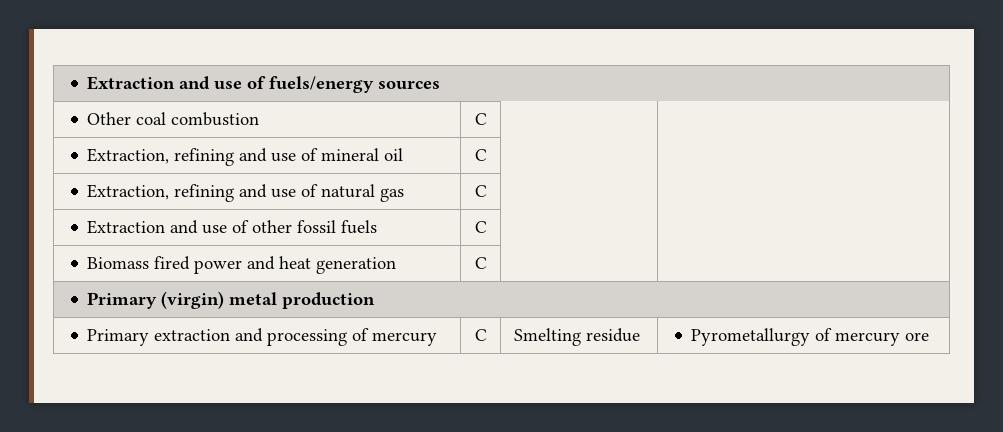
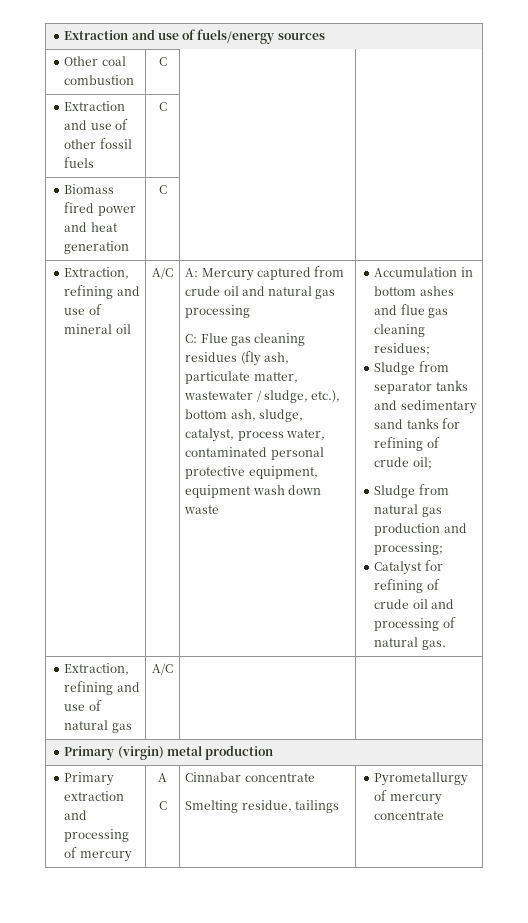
- Extraction, refining and use of mineral oil | C | |
- Extraction, refining and use of natural gas | C | |
+ Extraction, refining and use of mineral oil | A/C | A: Mercury captured from crude oil and natural gas processing
+ C: Flue gas cleaning residues (fly ash, particulate matter, wastewater / sludge, etc.), bottom ash, sludge, catalyst, process water, contaminated personal protective equipment, equipment wash down waste | Accumulation in bottom ashes and flue gas cleaning residues;
+ Sludge from separator tanks and sedimentary sand tanks for refining of crude oil;
+ Sludge from natural gas production and processing;
+ Catalyst for refining of crude oil and processing of natural gas.
+ Extraction, refining and use of natural gas | A/C | |
- Primary extraction and processing of mercury | C | Smelting residue | Pyrometallurgy of mercury ore
+ Primary extraction and processing of mercury | A
+ C | Cinnabar concentrate
+ Smelting residue, tailings | Pyrometallurgy of mercury concentrate

